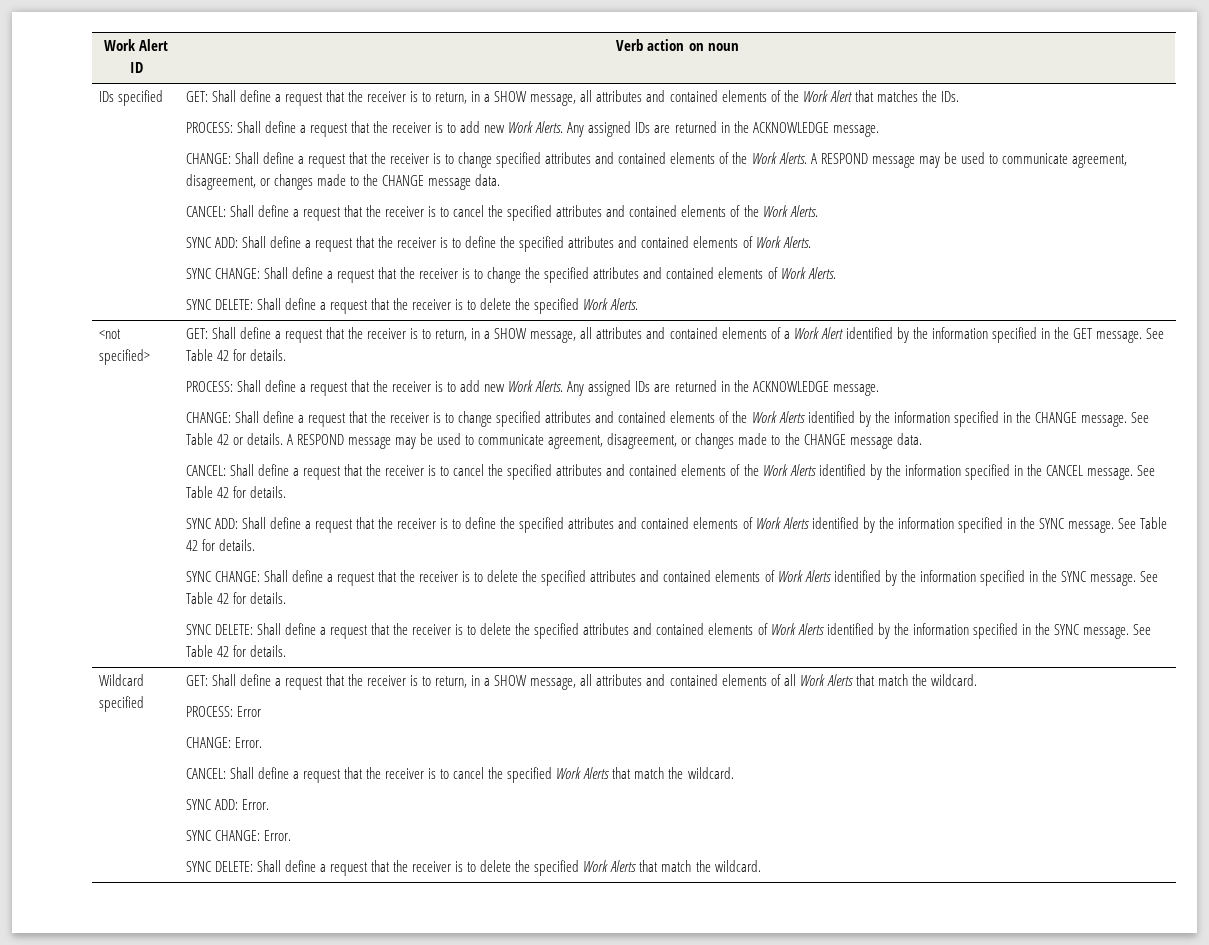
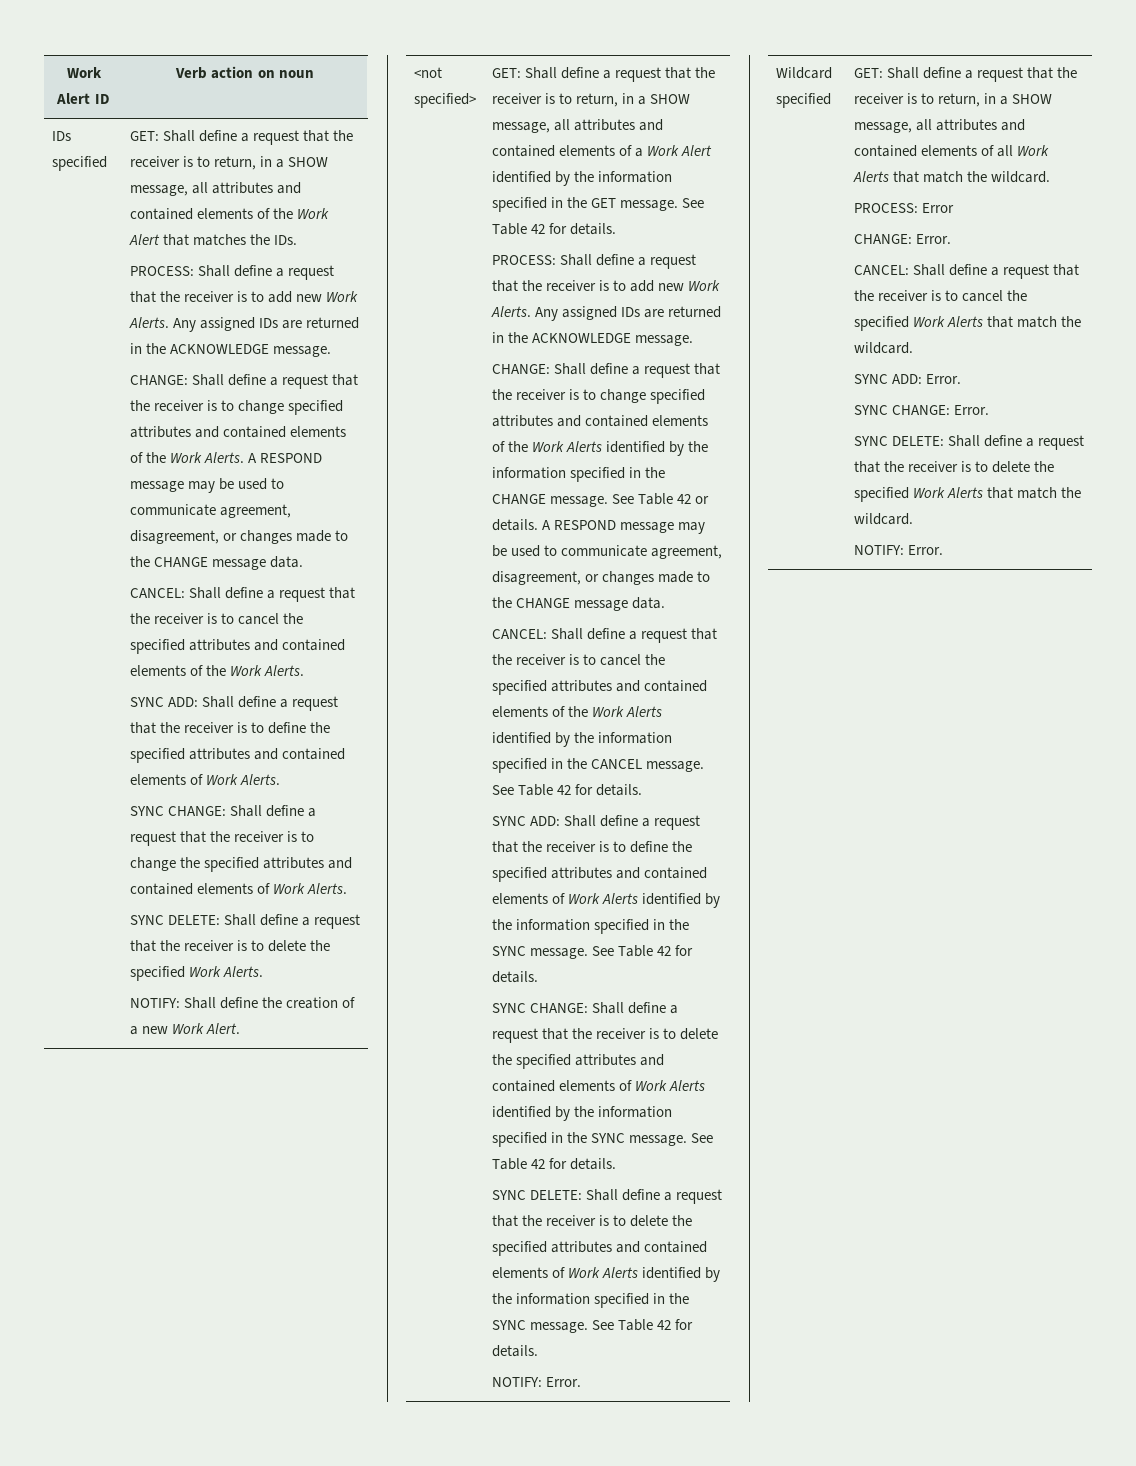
+ NOTIFY: Shall define the creation of a new Work Alert.
  SYNC DELETE: Shall define a request that the receiver is to delete the specified attributes and contained elements of Work Alerts identified by the information specified in the SYNC message. See Table 42 for details.
+ NOTIFY: Error.
  SYNC DELETE: Shall define a request that the receiver is to delete the specified Work Alerts that match the wildcard.
+ NOTIFY: Error.

